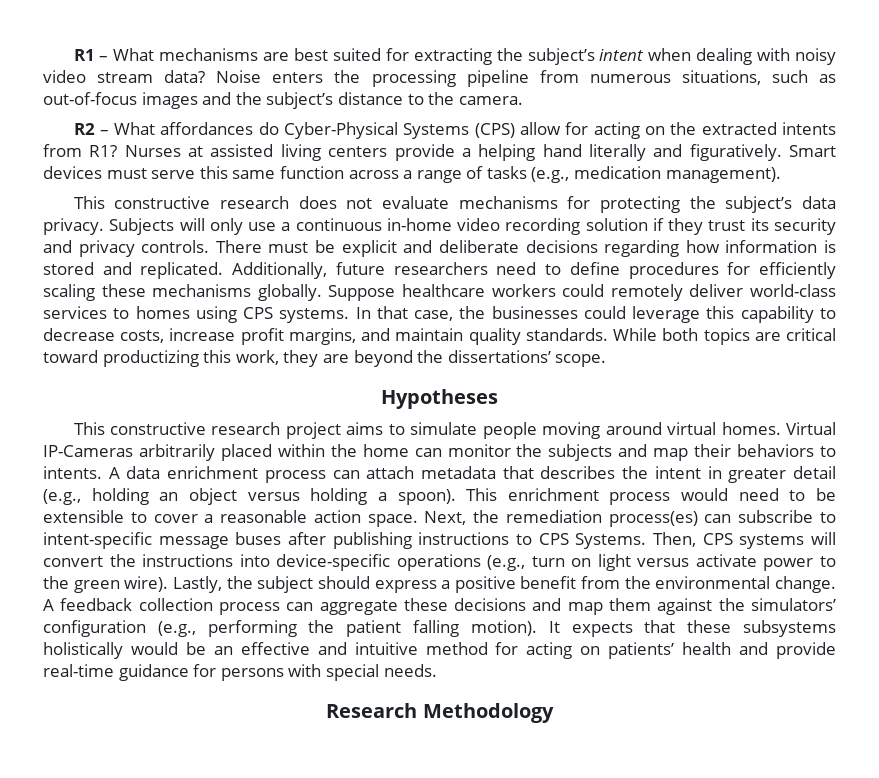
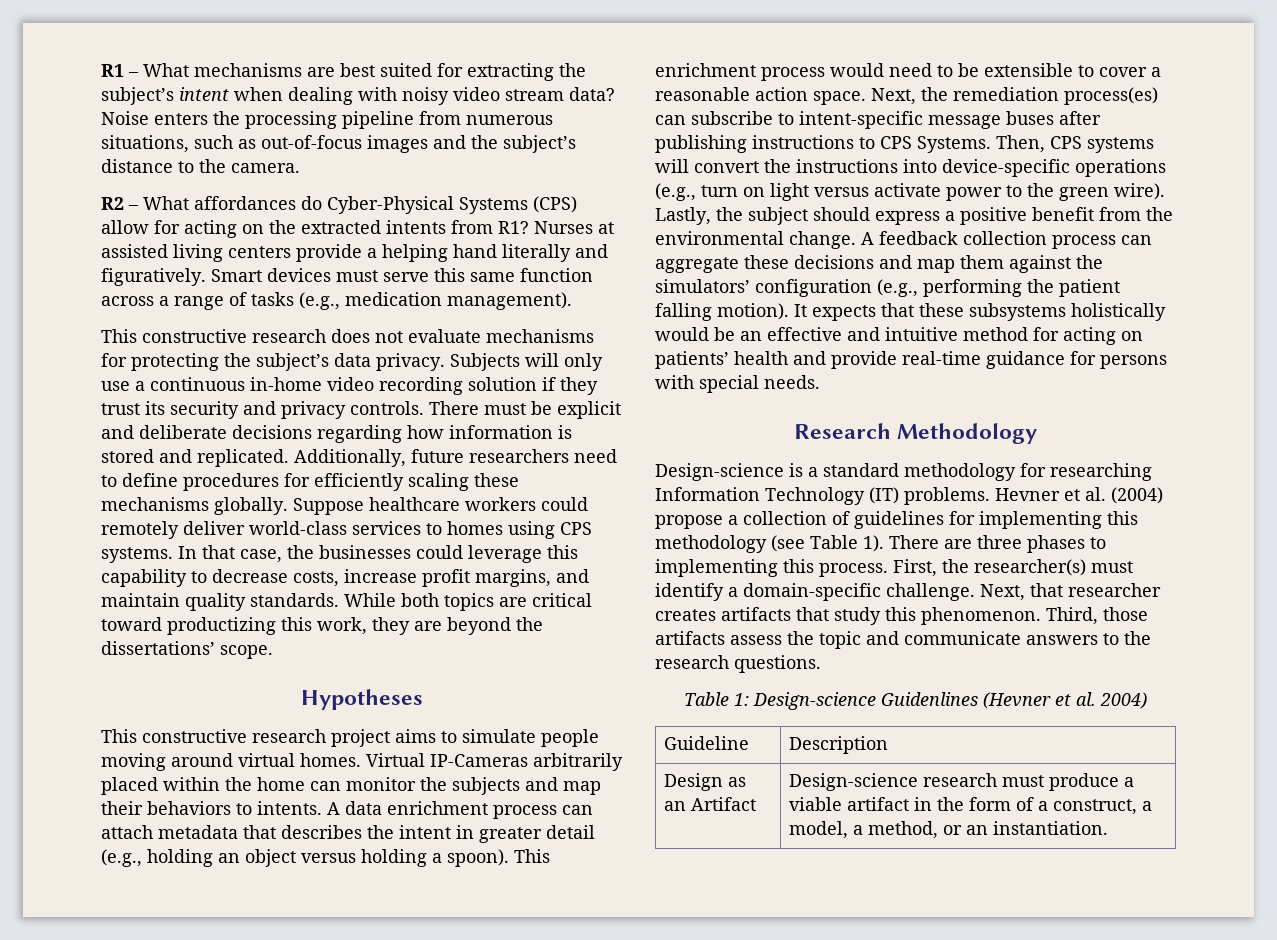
+ Design-science is a standard methodology for researching Information Technology (IT) problems. Hevner et al. (2004) propose a collection of guidelines for implementing this methodology (see Table 1). There are three phases to implementing this process. First, the researcher(s) must identify a domain-specific challenge. Next, that researcher creates artifacts that study this phenomenon. Third, those artifacts assess the topic and communicate answers to the research questions.
+ Table 1: Design-science Guidenlines (Hevner et al. 2004)
+ Guideline | Description
+ Design as an Artifact | Design-science research must produce a viable artifact in the form of a construct, a model, a method, or an instantiation.

